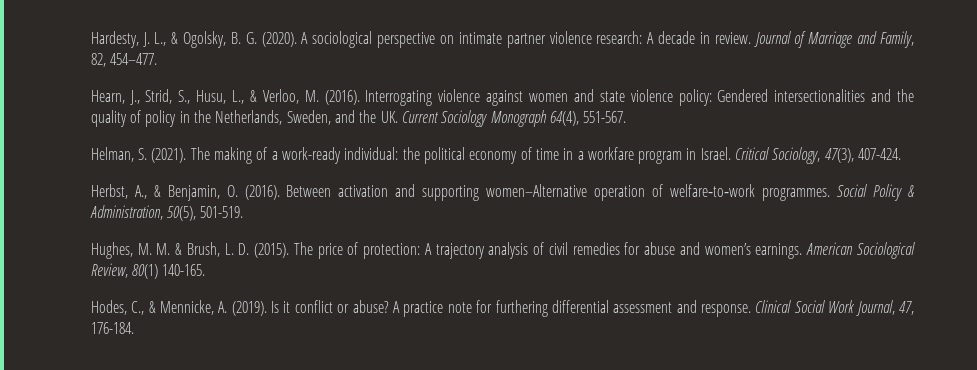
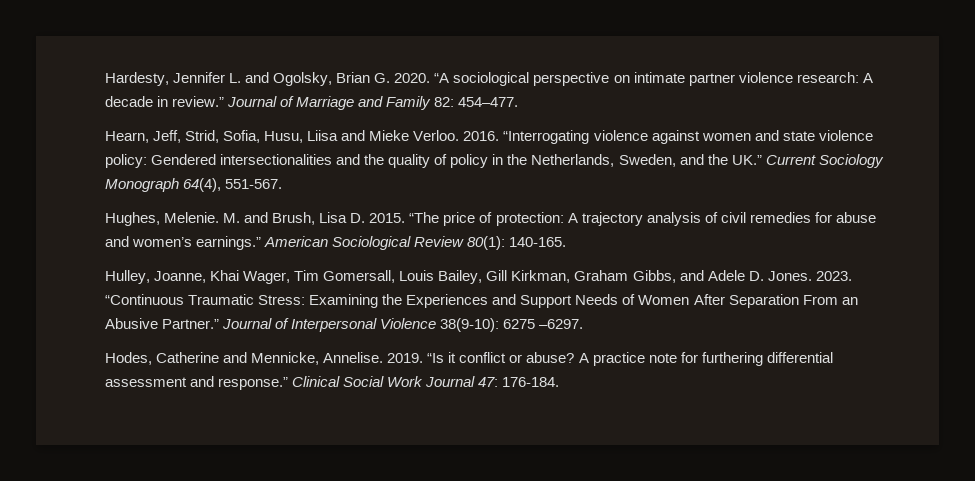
- Hardesty, J. L., & Ogolsky, B. G. (2020). A sociological perspective on intimate partner violence research: A decade in review.
+ Hardesty, Jennifer L. and Ogolsky, Brian G. 2020. “A sociological perspective on intimate partner violence research: A decade in review.”
- Journal of Marriage and Family, 82, 454–477.
+ Journal of Marriage and Family 82: 454–477.
- Hearn, J., Strid, S., Husu, L., & Verloo, M. (2016). Interrogating violence against women and state violence policy: Gendered intersectionalities and the quality of policy in the Netherlands, Sweden, and the UK. Current Sociology Monograph 64(4), 551-567.
+ Hearn, Jeff, Strid, Sofia, Husu, Liisa and Mieke Verloo. 2016. “Interrogating violence against women and state violence policy: Gendered intersectionalities and the quality of policy in the Netherlands, Sweden, and the UK.” Current Sociology Monograph 64(4), 551-567.
- Helman, S. (2021). The making of a work-ready individual: the political economy of time in a workfare program in Israel. Critical Sociology, 47(3), 407-424.
- Herbst, A., & Benjamin, O. (2016). Between activation and supporting women–Alternative operation of welfare‐to‐work programmes. Social Policy & Administration, 50(5), 501-519.
- Hughes, M. M. & Brush, L. D. (2015). The price of protection: A trajectory analysis of civil remedies for abuse and women’s earnings.
+ Hughes, Melenie. M. and Brush, Lisa D. 2015. “The price of protection: A trajectory analysis of civil remedies for abuse and women’s earnings.”
- American Sociological Review, 80(1) 140-165.
+ American Sociological Review 80(1): 140-165.
- Hodes, C., & Mennicke, A. (2019). Is it conflict or abuse?
+ Hulley, Joanne, Khai Wager, Tim Gomersall, Louis Bailey, Gill Kirkman, Graham Gibbs, and Adele D. Jones. 2023. “Continuous Traumatic Stress: Examining the Experiences and Support Needs of Women After Separation From an Abusive Partner.” Journal of Interpersonal Violence 38(9-10): 6275 –6297.
+ Hodes, Catherine and Mennicke, Annelise. 2019. “Is it conflict or abuse?
- A practice note for furthering differential assessment and response.
+ A practice note for furthering differential assessment and response.”
- Clinical Social Work Journal, 47, 176-184.
+ Clinical Social Work Journal 47: 176-184.

